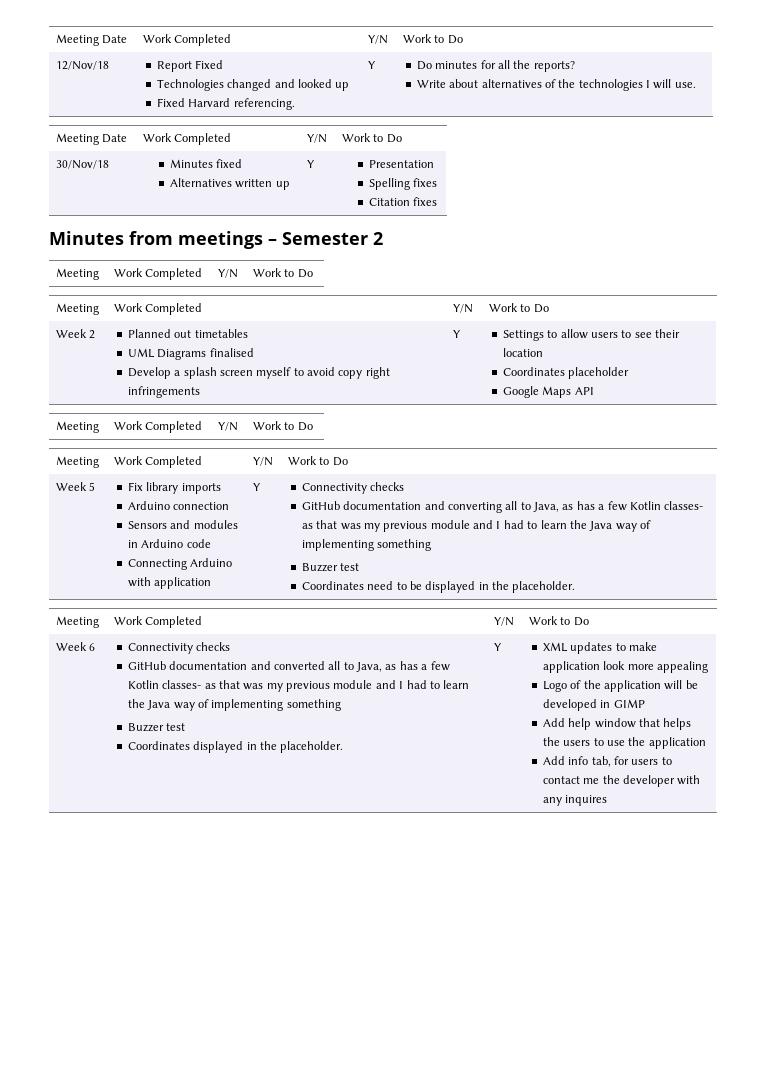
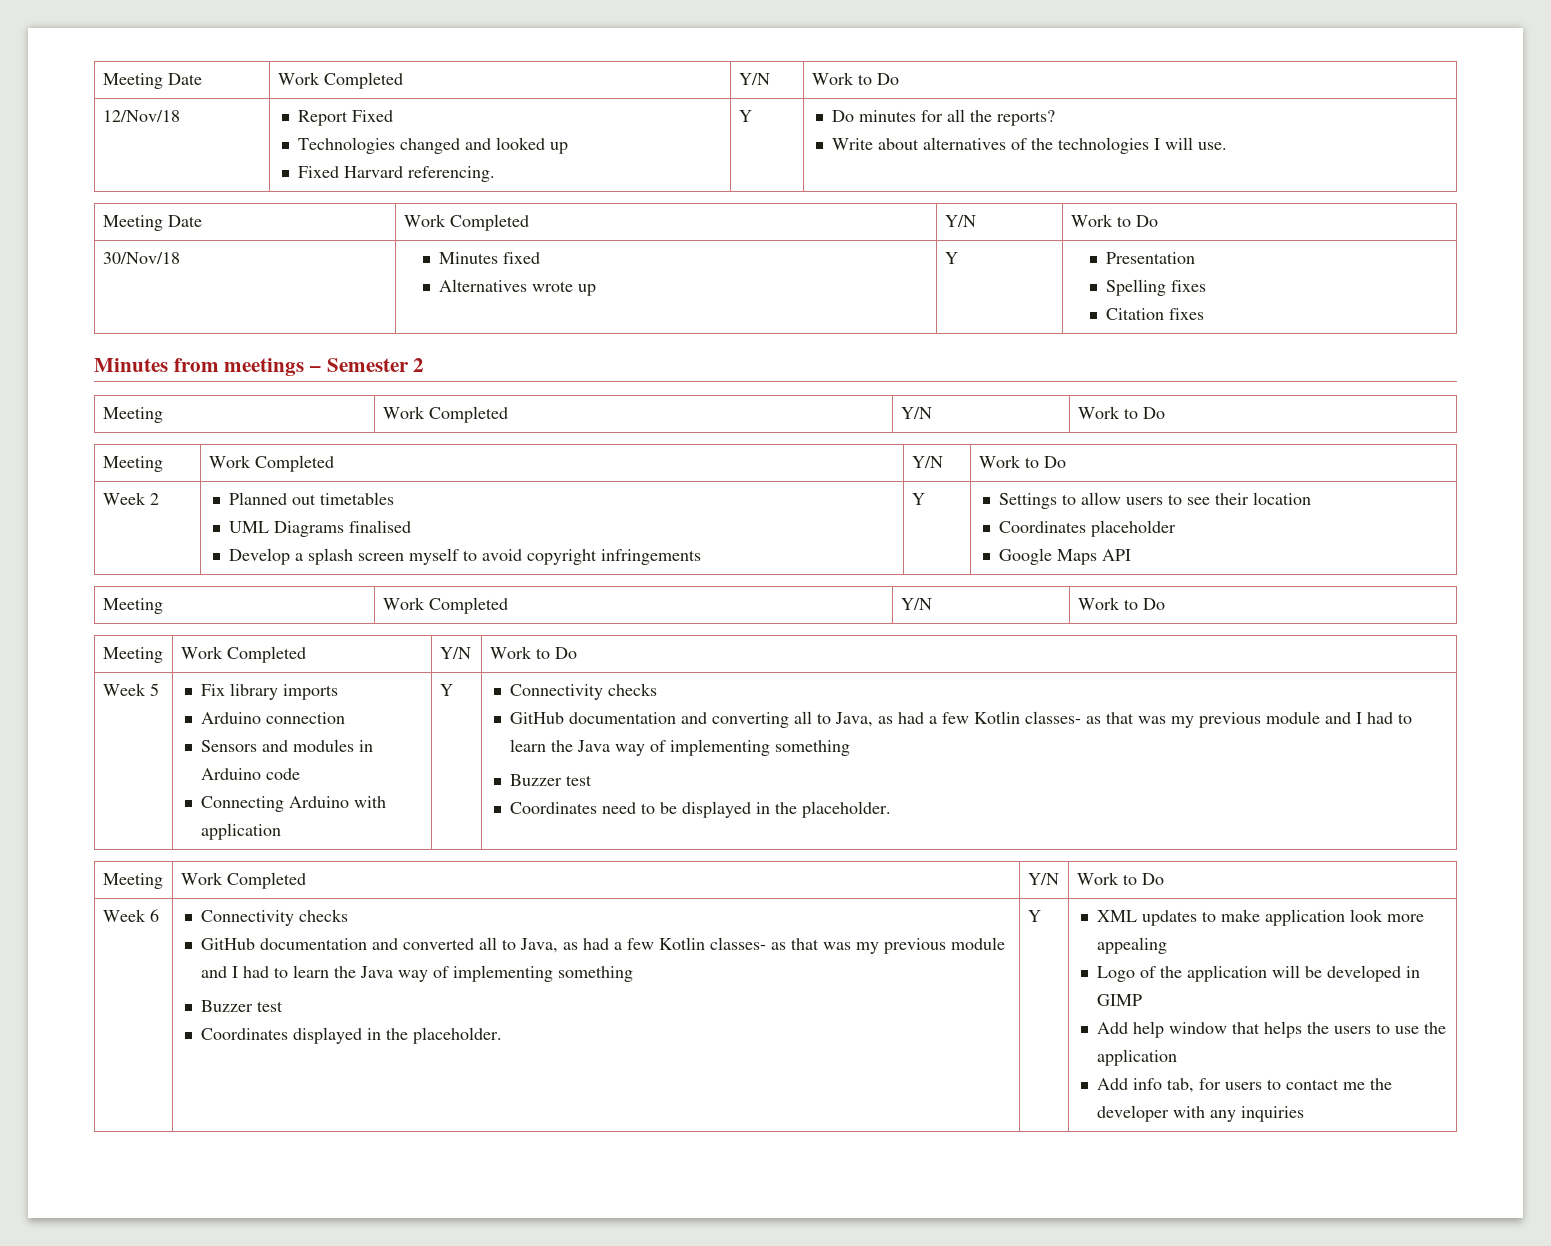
  30/Nov/18 | Minutes fixed
- Alternatives written up | Y | Presentation
+ Alternatives wrote up | Y | Presentation
  Week 2 | Planned out timetables
  UML Diagrams finalised
- Develop a splash screen myself to avoid copy right infringements | Y | Settings to allow users to see their location
+ Develop a splash screen myself to avoid copyright infringements | Y | Settings to allow users to see their location
- GitHub documentation and converting all to Java, as has a few Kotlin classes- as that was my previous module and I had to learn the Java way of implementing something
+ GitHub documentation and converting all to Java, as had a few Kotlin classes- as that was my previous module and I had to learn the Java way of implementing something
- GitHub documentation and converted all to Java, as has a few Kotlin classes- as that was my previous module and I had to learn the Java way of implementing something
+ GitHub documentation and converted all to Java, as had a few Kotlin classes- as that was my previous module and I had to learn the Java way of implementing something
- Add info tab, for users to contact me the developer with any inquires
+ Add info tab, for users to contact me the developer with any inquiries

